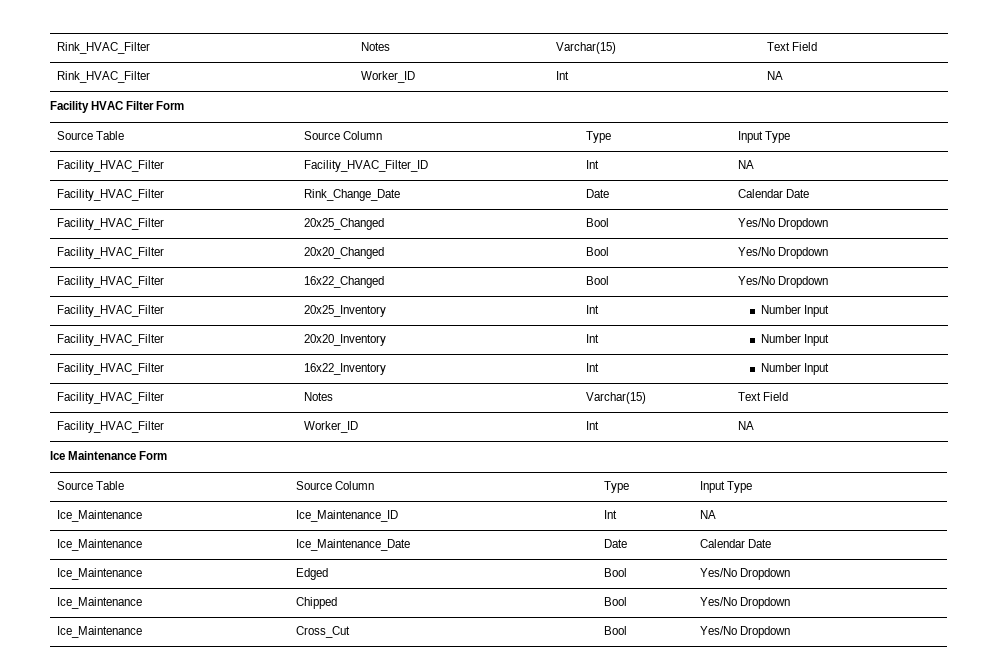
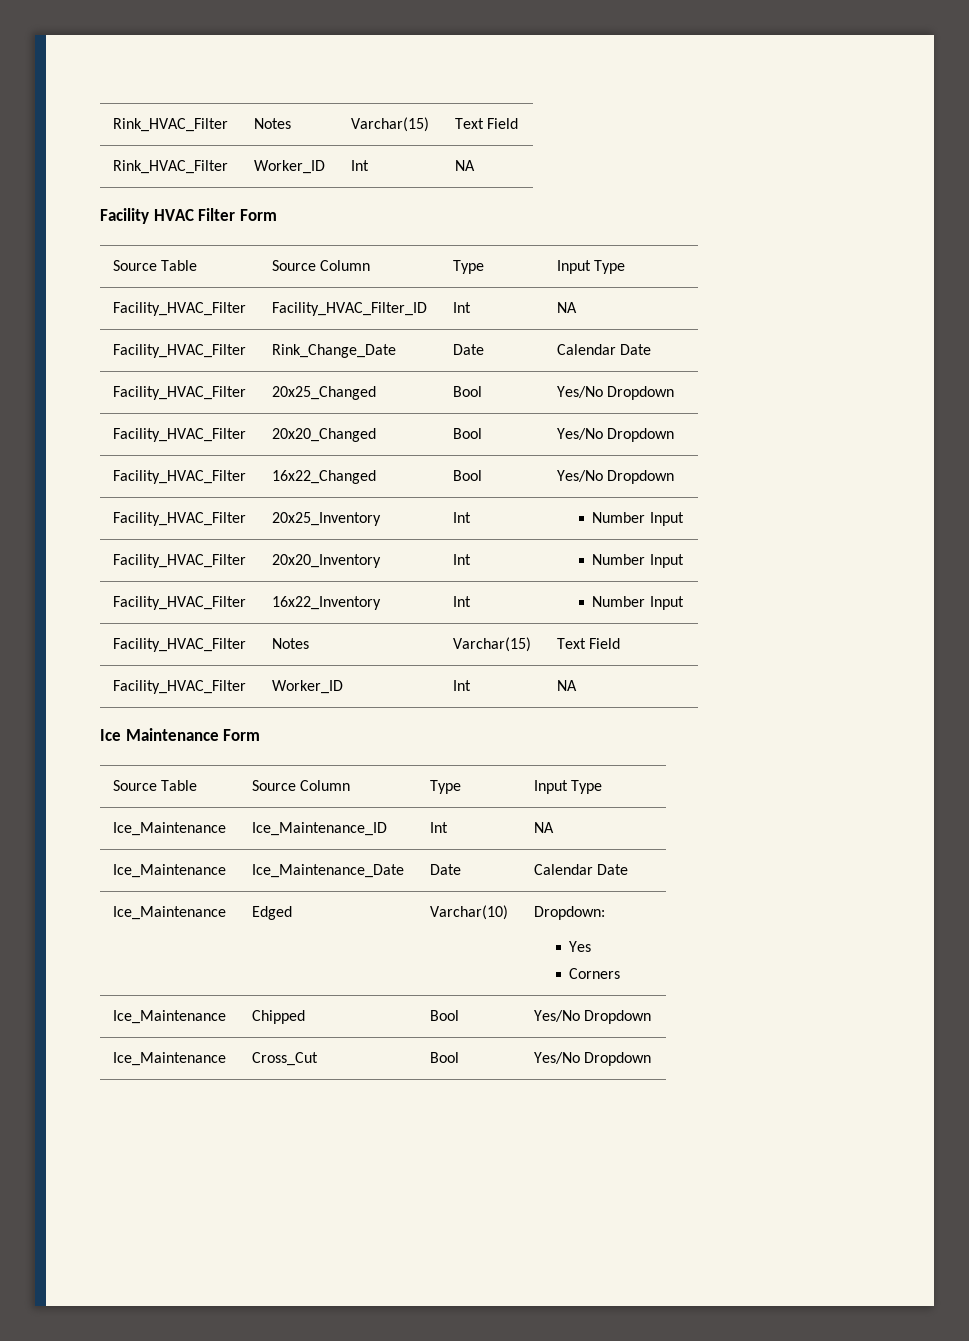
- Ice_Maintenance | Edged | Bool | Yes/No Dropdown
+ Ice_Maintenance | Edged | Varchar(10) | Dropdown:
+ Yes
+ Corners

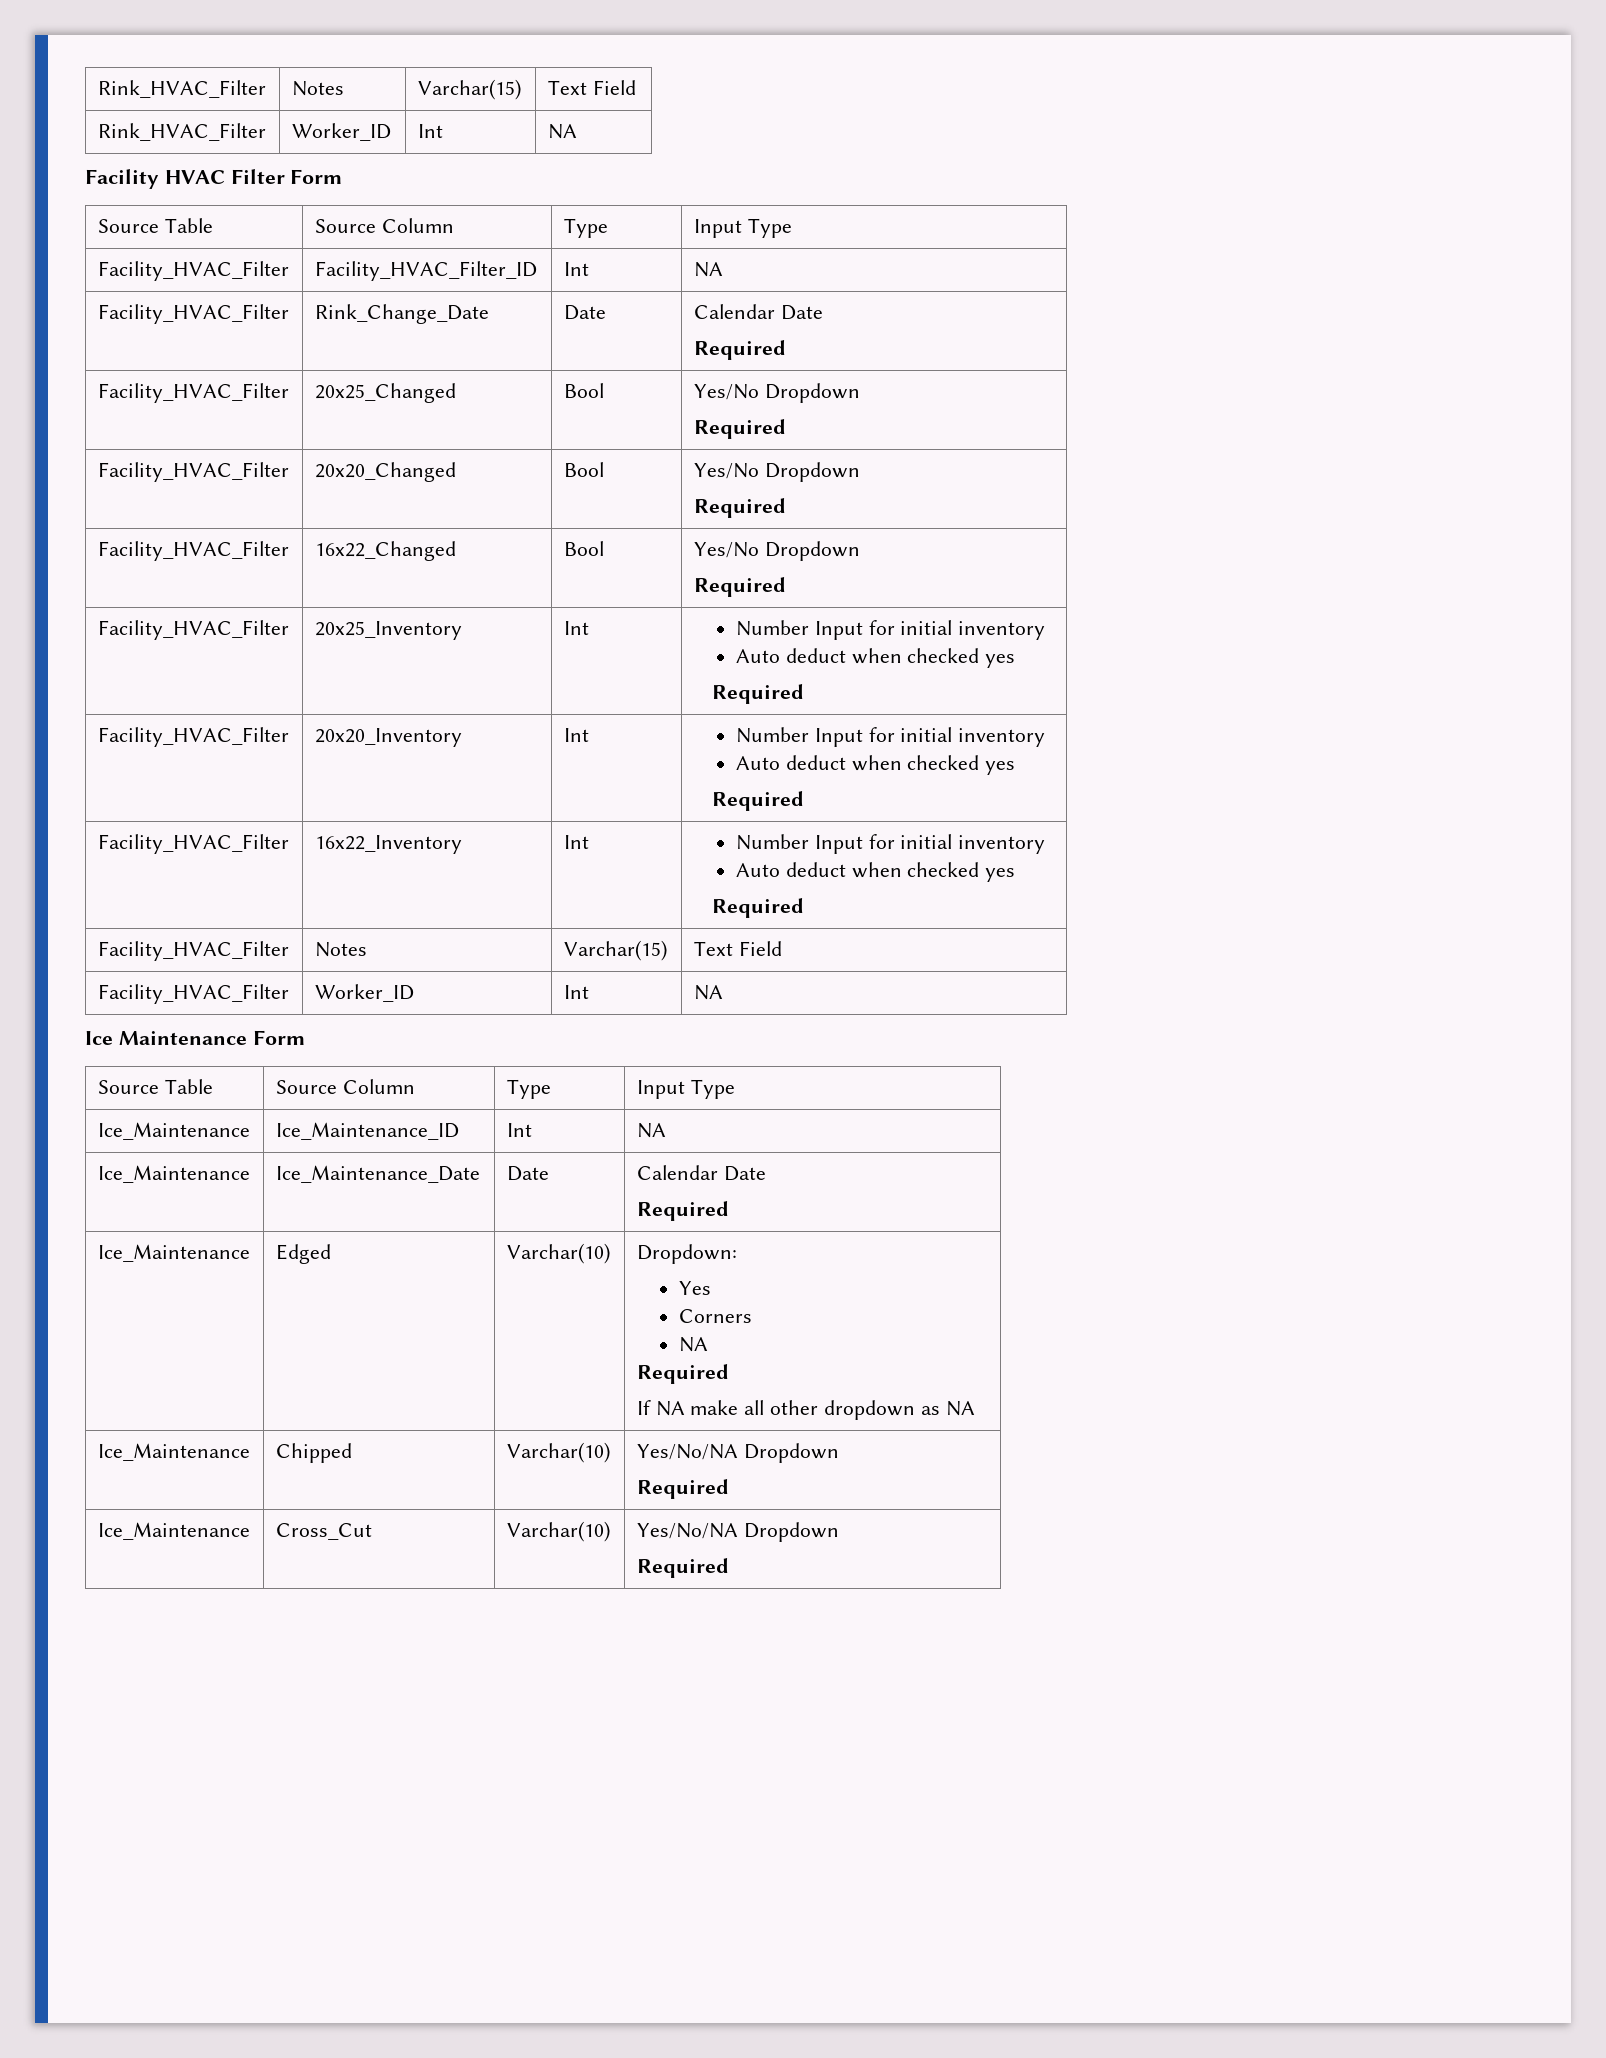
  Facility_HVAC_Filter | Rink_Change_Date | Date | Calendar Date
+ Required
  Facility_HVAC_Filter | 20x25_Changed | Bool | Yes/No Dropdown
+ Required
  Facility_HVAC_Filter | 20x20_Changed | Bool | Yes/No Dropdown
+ Required
  Facility_HVAC_Filter | 16x22_Changed | Bool | Yes/No Dropdown
+ Required
- Facility_HVAC_Filter | 20x25_Inventory | Int | Number Input
+ Facility_HVAC_Filter | 20x25_Inventory | Int | Number Input for initial inventory
+ Auto deduct when checked yes
+ Required
- Facility_HVAC_Filter | 20x20_Inventory | Int | Number Input
+ Facility_HVAC_Filter | 20x20_Inventory | Int | Number Input for initial inventory
+ Auto deduct when checked yes
+ Required
- Facility_HVAC_Filter | 16x22_Inventory | Int | Number Input
+ Facility_HVAC_Filter | 16x22_Inventory | Int | Number Input for initial inventory
+ Auto deduct when checked yes
+ Required
  Ice_Maintenance | Ice_Maintenance_Date | Date | Calendar Date
+ Required
  Ice_Maintenance | Edged | Varchar(10) | Dropdown:
  Yes
  Corners
+ NA
+ Required
+ If NA make all other dropdown as NA
- Ice_Maintenance | Chipped | Bool | Yes/No Dropdown
+ Ice_Maintenance | Chipped | Varchar(10) | Yes/No/NA Dropdown
+ Required
- Ice_Maintenance | Cross_Cut | Bool | Yes/No Dropdown
+ Ice_Maintenance | Cross_Cut | Varchar(10) | Yes/No/NA Dropdown
+ Required

